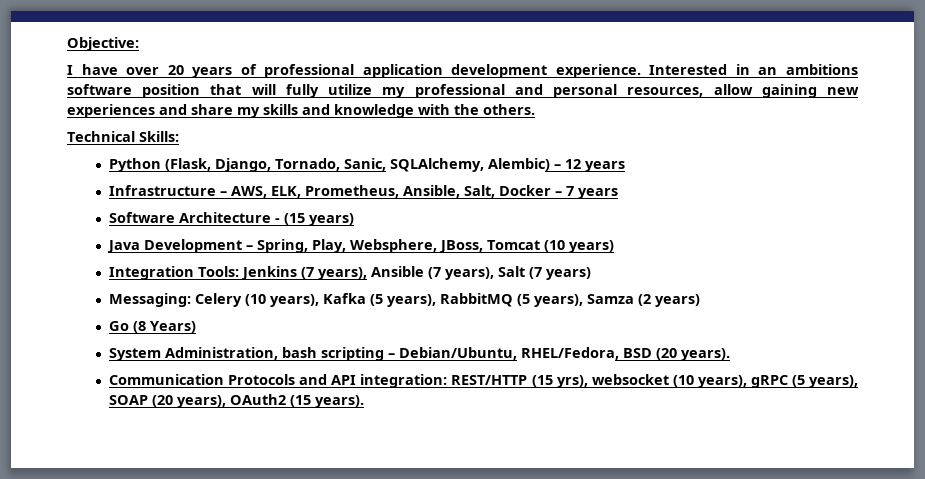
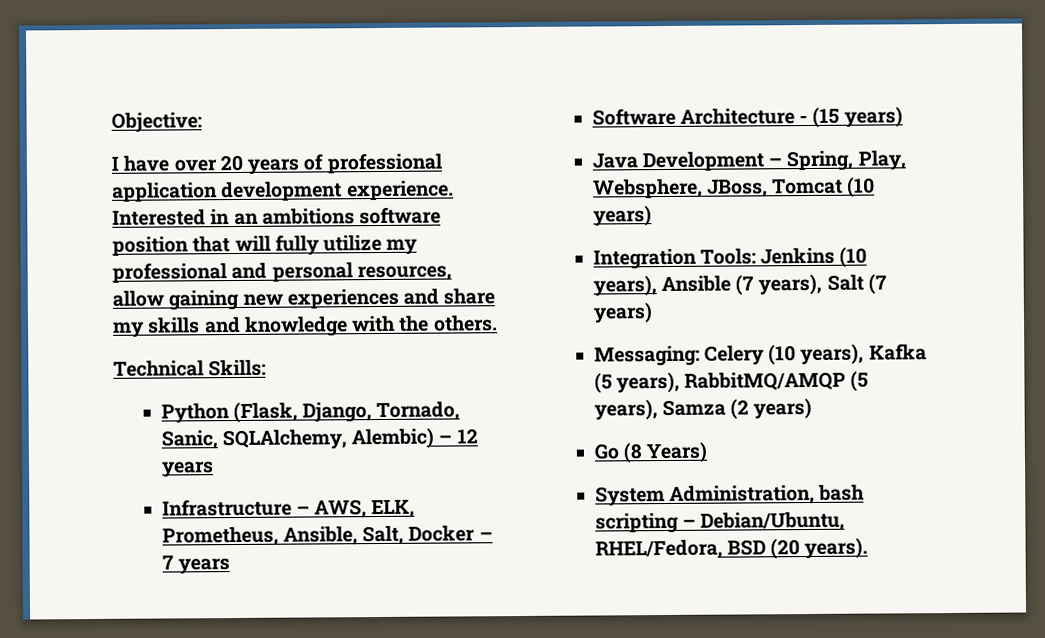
- Integration Tools: Jenkins (7 years), Ansible (7 years), Salt (7 years)
+ Integration Tools: Jenkins (10 years), Ansible (7 years), Salt (7 years)
- Messaging: Celery (10 years), Kafka (5 years), RabbitMQ (5 years), Samza (2 years)
+ Messaging: Celery (10 years), Kafka (5 years), RabbitMQ/AMQP (5 years), Samza (2 years)
- Communication Protocols and API integration: REST/HTTP (15 yrs), websocket (10 years), gRPC (5 years), SOAP (20 years), OAuth2 (15 years).

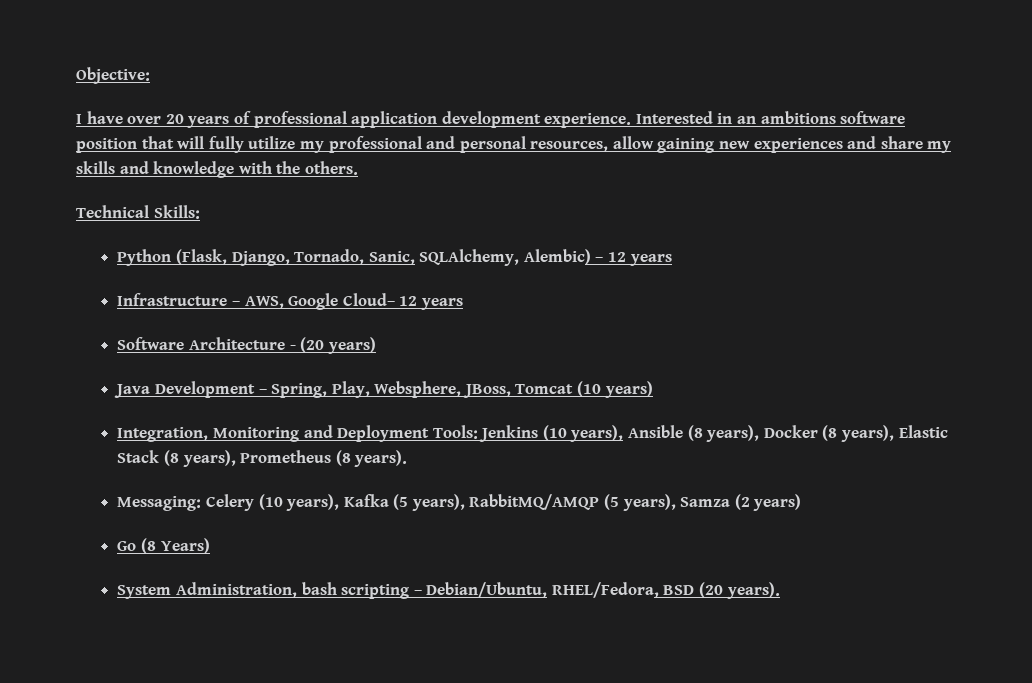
- Infrastructure – AWS, ELK, Prometheus, Ansible, Salt, Docker – 7 years
+ Infrastructure – AWS, Google Cloud– 12 years
- Software Architecture - (15 years)
+ Software Architecture - (20 years)
- Integration Tools: Jenkins (10 years), Ansible (7 years), Salt (7 years)
+ Integration, Monitoring and Deployment Tools: Jenkins (10 years), Ansible (8 years), Docker (8 years), Elastic Stack (8 years), Prometheus (8 years).

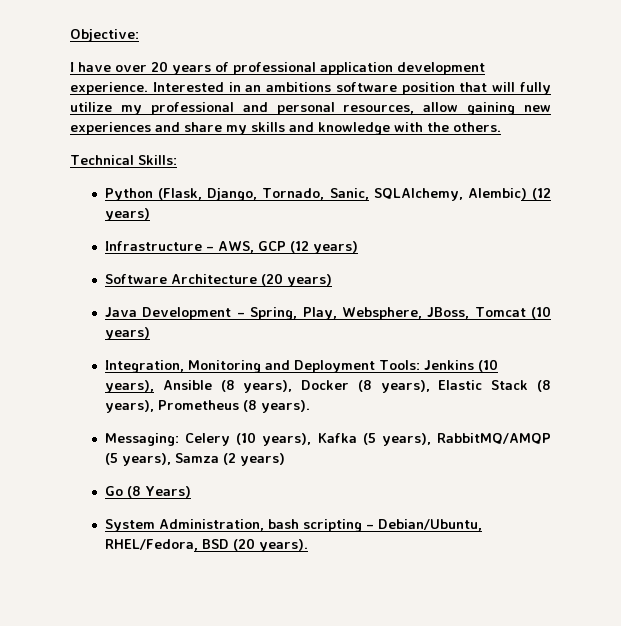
- Python (Flask, Django, Tornado, Sanic, SQLAlchemy, Alembic) – 12 years
+ Python (Flask, Django, Tornado, Sanic, SQLAlchemy, Alembic) (12 years)
- Infrastructure – AWS, Google Cloud– 12 years
+ Infrastructure – AWS, GCP (12 years)
- Software Architecture - (20 years)
+ Software Architecture (20 years)

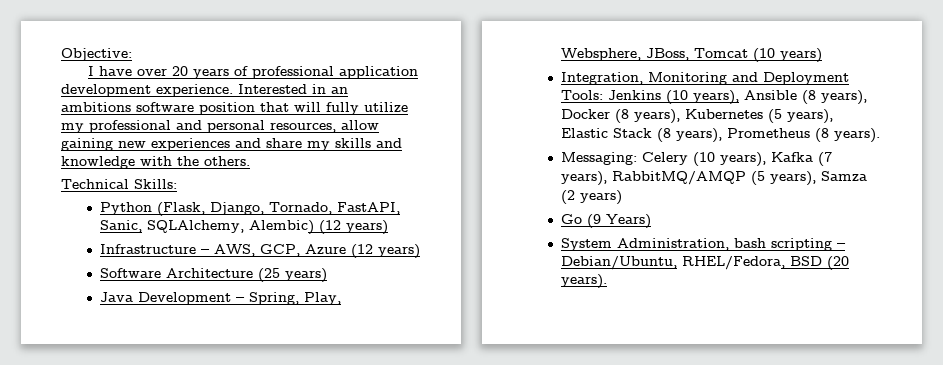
- Python (Flask, Django, Tornado, Sanic, SQLAlchemy, Alembic) (12 years)
+ Python (Flask, Django, Tornado, FastAPI, Sanic, SQLAlchemy, Alembic) (12 years)
- Infrastructure – AWS, GCP (12 years)
+ Infrastructure – AWS, GCP, Azure (12 years)
- Software Architecture (20 years)
+ Software Architecture (25 years)
- Integration, Monitoring and Deployment Tools: Jenkins (10 years), Ansible (8 years), Docker (8 years), Elastic Stack (8 years), Prometheus (8 years).
+ Integration, Monitoring and Deployment Tools: Jenkins (10 years), Ansible (8 years), Docker (8 years), Kubernetes (5 years), Elastic Stack (8 years), Prometheus (8 years).
- Messaging: Celery (10 years), Kafka (5 years), RabbitMQ/AMQP (5 years), Samza (2 years)
+ Messaging: Celery (10 years), Kafka (7 years), RabbitMQ/AMQP (5 years), Samza (2 years)
- Go (8 Years)
+ Go (9 Years)

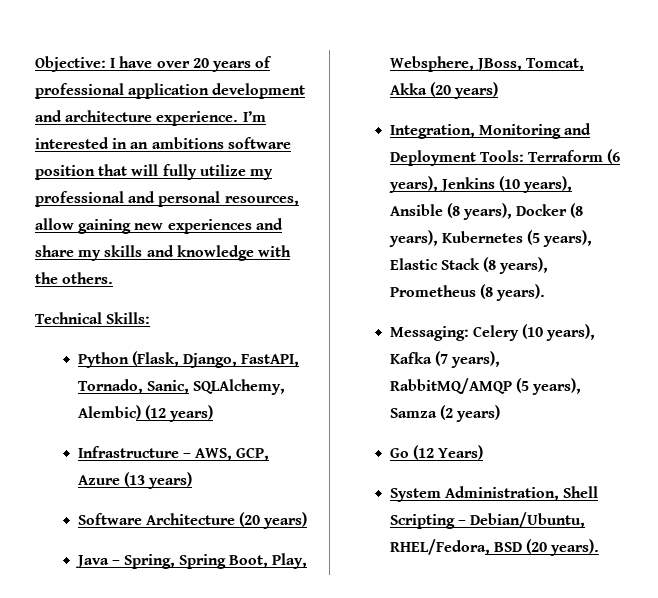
- Objective:
- I have over 20 years of professional application development experience. Interested in an ambitions software position that will fully utilize my professional and personal resources, allow gaining new experiences and share my skills and knowledge with the others.
+ Objective: I have over 20 years of professional application development and architecture experience. I’m interested in an ambitions software position that will fully utilize my professional and personal resources, allow gaining new experiences and share my skills and knowledge with the others.
- Python (Flask, Django, Tornado, FastAPI, Sanic, SQLAlchemy, Alembic) (12 years)
+ Python (Flask, Django, FastAPI, Tornado, Sanic, SQLAlchemy, Alembic) (12 years)
- Infrastructure – AWS, GCP, Azure (12 years)
+ Infrastructure – AWS, GCP, Azure (13 years)
- Software Architecture (25 years)
+ Software Architecture (20 years)
- Java Development – Spring, Play, Websphere, JBoss, Tomcat (10 years)
+ Java – Spring, Spring Boot, Play, Websphere, JBoss, Tomcat, Akka (20 years)
- Integration, Monitoring and Deployment Tools: Jenkins (10 years), Ansible (8 years), Docker (8 years), Kubernetes (5 years), Elastic Stack (8 years), Prometheus (8 years).
+ Integration, Monitoring and Deployment Tools: Terraform (6 years), Jenkins (10 years), Ansible (8 years), Docker (8 years), Kubernetes (5 years), Elastic Stack (8 years), Prometheus (8 years).
- Go (9 Years)
+ Go (12 Years)
- System Administration, bash scripting – Debian/Ubuntu, RHEL/Fedora, BSD (20 years).
+ System Administration, Shell Scripting – Debian/Ubuntu, RHEL/Fedora, BSD (20 years).

